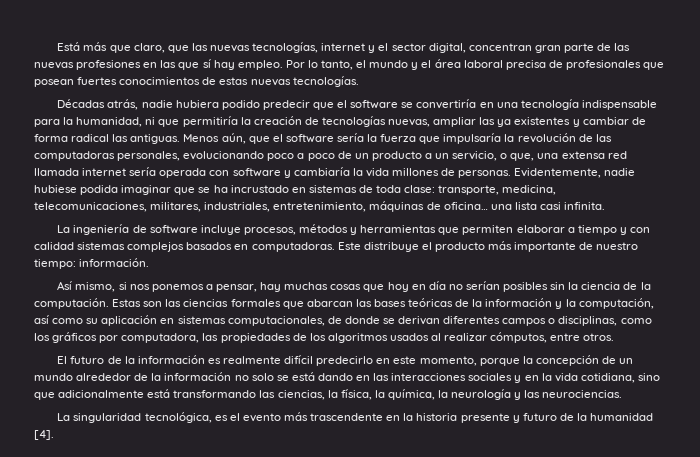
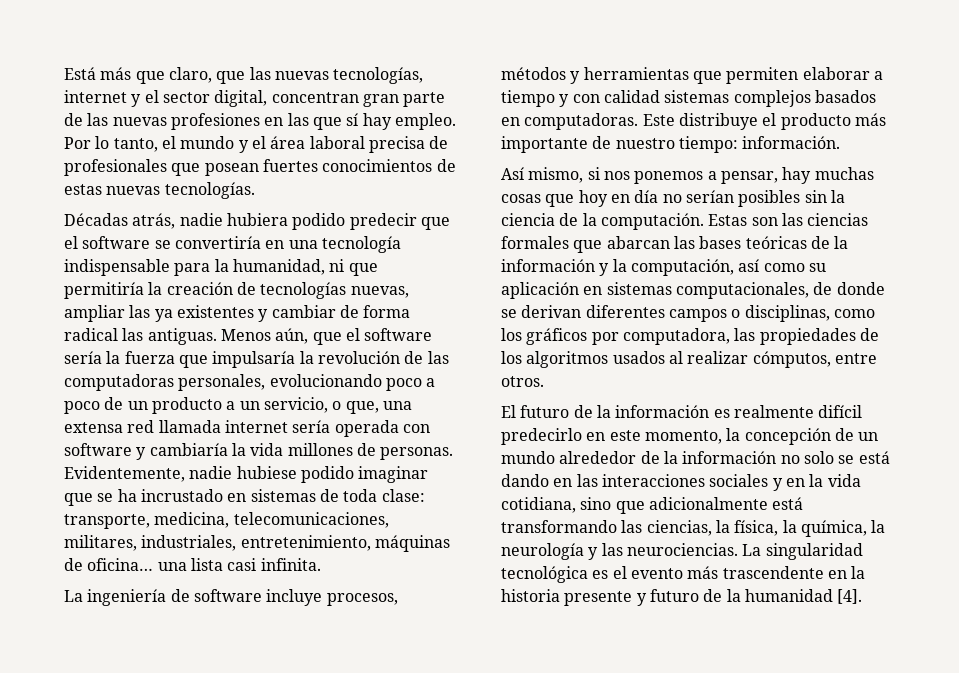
- Evidentemente, nadie hubiese podida imaginar que se ha incrustado en sistemas de toda clase: transporte, medicina, telecomunicaciones, militares, industriales, entretenimiento, máquinas de oficina… una lista casi infinita.
+ Evidentemente, nadie hubiese podido imaginar que se ha incrustado en sistemas de toda clase: transporte, medicina, telecomunicaciones, militares, industriales, entretenimiento, máquinas de oficina… una lista casi infinita.
- El futuro de la información es realmente difícil predecirlo en este momento, porque la concepción de un mundo alrededor de la información no solo se está dando en las interacciones sociales y en la vida cotidiana, sino que adicionalmente está transformando las ciencias, la física, la química, la neurología y las neurociencias.
- La singularidad tecnológica, es el evento más trascendente en la historia presente y futuro de la humanidad [4].
+ El futuro de la información es realmente difícil predecirlo en este momento, la concepción de un mundo alrededor de la información no solo se está dando en las interacciones sociales y en la vida cotidiana, sino que adicionalmente está transformando las ciencias, la física, la química, la neurología y las neurociencias. La singularidad tecnológica es el evento más trascendente en la historia presente y futuro de la humanidad [4].

